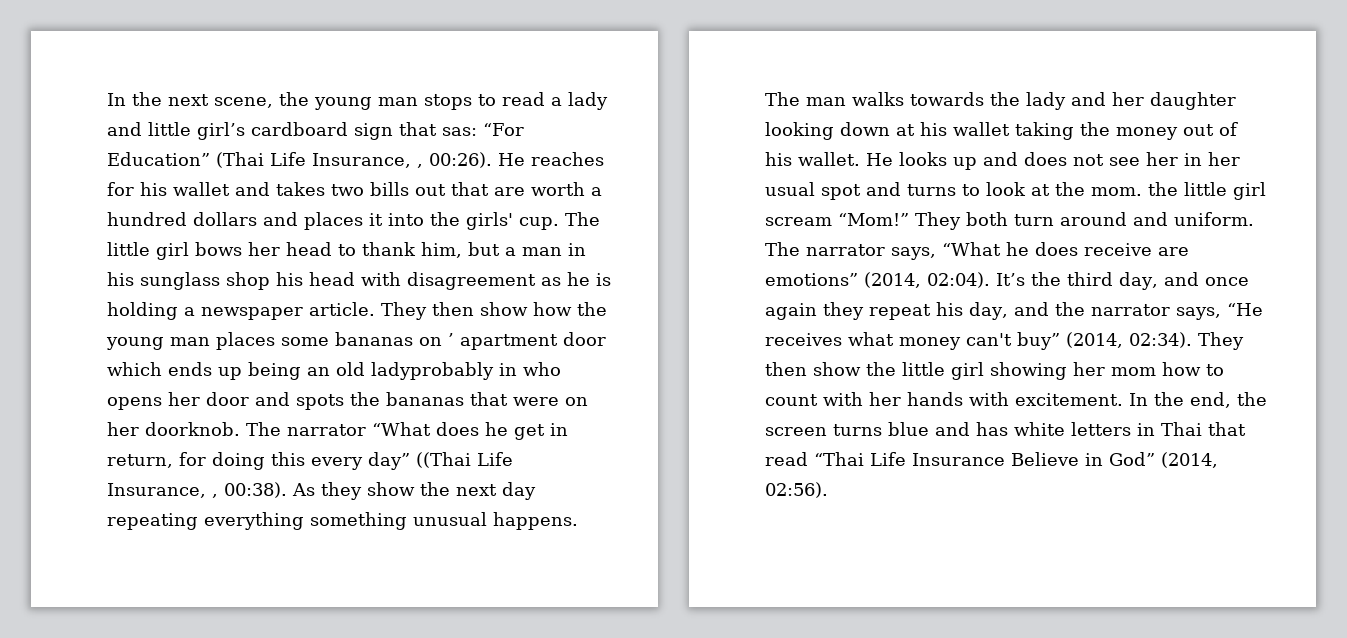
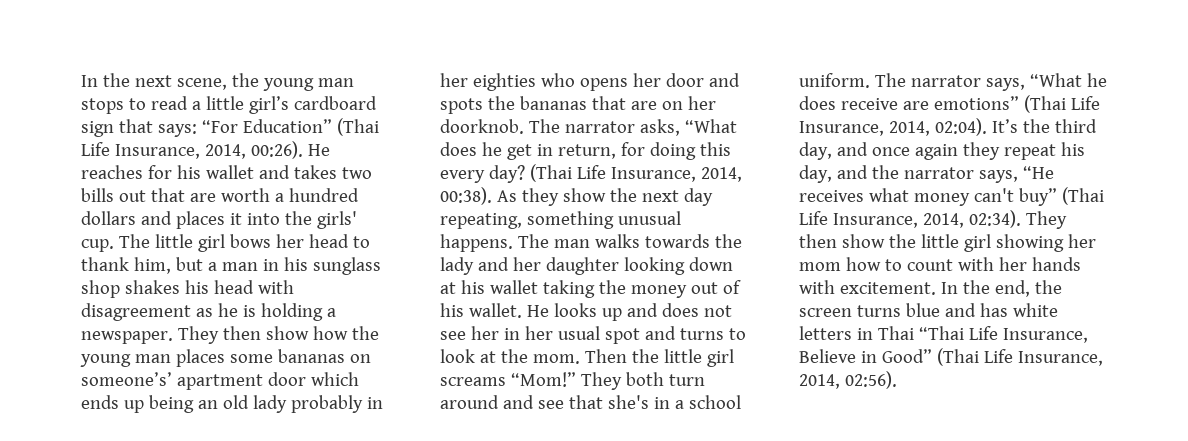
- In the next scene, the young man stops to read a lady and little girl’s cardboard sign that sas: “For Education” (Thai Life Insurance, , 00:26).
+ In the next scene, the young man stops to read a little girl’s cardboard sign that says: “For Education” (Thai Life Insurance, 2014, 00:26).
- The little girl bows her head to thank him, but a man in his sunglass shop his head with disagreement as he is holding a newspaper article.
+ The little girl bows her head to thank him, but a man in his sunglass shop shakes his head with disagreement as he is holding a newspaper.
- They then show how the young man places some bananas on ’ apartment door which ends up being an old ladyprobably in who opens her door and spots the bananas that were on her doorknob.
+ They then show how the young man places some bananas on someone’s’ apartment door which ends up being an old lady probably in her eighties who opens her door and spots the bananas that are on her doorknob.
- The narrator “What does he get in return, for doing this every day” ((Thai Life Insurance, , 00:38).
+ The narrator asks, “What does he get in return, for doing this every day? (Thai Life Insurance, 2014, 00:38).
- As they show the next day repeating everything something unusual happens.
+ As they show the next day repeating, something unusual happens.
- He looks up and does not see her in her usual spot and turns to look at the mom. the little girl scream “Mom!”
+ He looks up and does not see her in her usual spot and turns to look at the mom. Then the little girl screams “Mom!”
- They both turn around and uniform.
+ They both turn around and see that she's in a school uniform.
- The narrator says, “What he does receive are emotions” (2014, 02:04).
+ The narrator says, “What he does receive are emotions” (Thai Life Insurance, 2014, 02:04).
- It’s the third day, and once again they repeat his day, and the narrator says, “He receives what money can't buy” (2014, 02:34).
+ It’s the third day, and once again they repeat his day, and the narrator says, “He receives what money can't buy” (Thai Life Insurance, 2014, 02:34).
- In the end, the screen turns blue and has white letters in Thai that read “Thai Life Insurance Believe in God” (2014, 02:56).
+ In the end, the screen turns blue and has white letters in Thai “Thai Life Insurance, Believe in Good” (Thai Life Insurance, 2014, 02:56).

